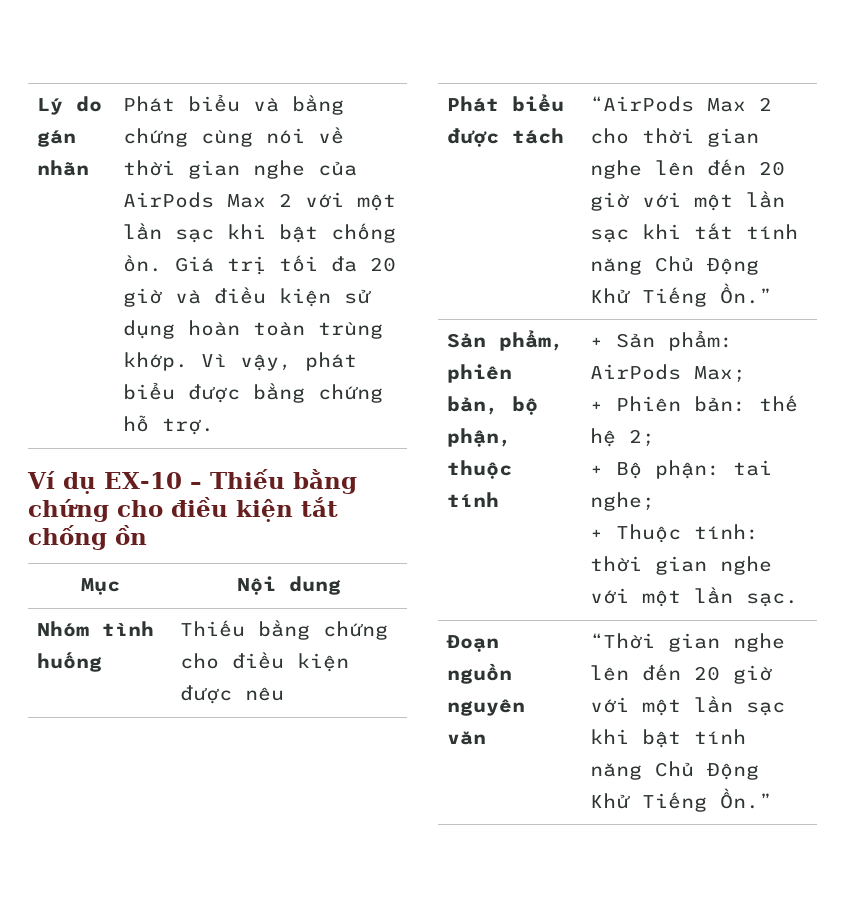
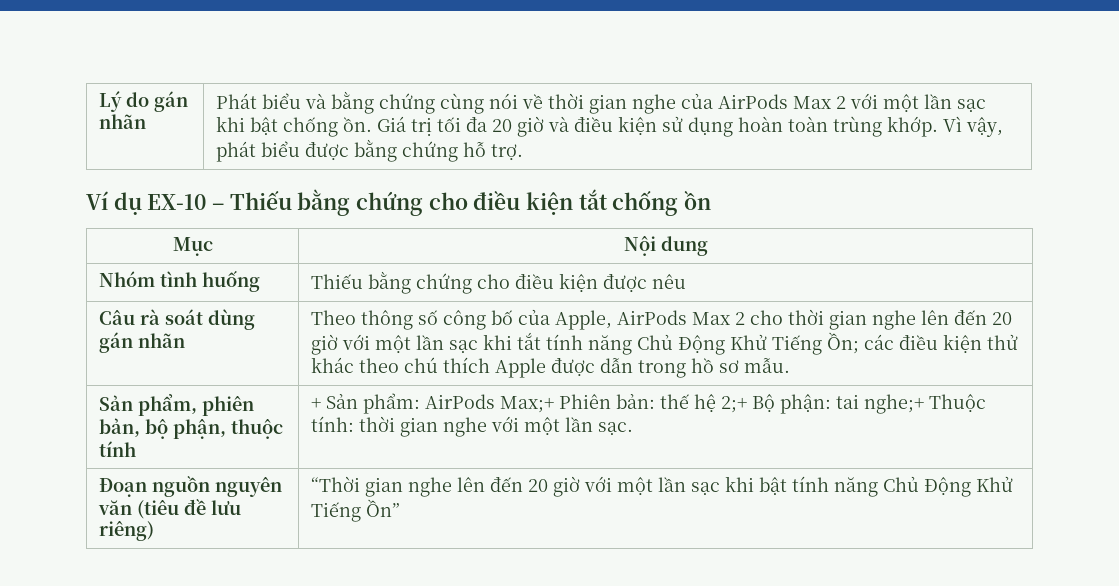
- Phát biểu được tách | “AirPods Max 2 cho thời gian nghe lên đến 20 giờ với một lần sạc khi tắt tính năng Chủ Động Khử Tiếng Ồn.”
+ Câu rà soát dùng gán nhãn | Theo thông số công bố của Apple, AirPods Max 2 cho thời gian nghe lên đến 20 giờ với một lần sạc khi tắt tính năng Chủ Động Khử Tiếng Ồn; các điều kiện thử khác theo chú thích Apple được dẫn trong hồ sơ mẫu.
- Sản phẩm, phiên bản, bộ phận, thuộc tính | + Sản phẩm: AirPods Max;
- + Phiên bản: thế hệ 2;
- + Bộ phận: tai nghe;
- + Thuộc tính: thời gian nghe với một lần sạc.
+ Sản phẩm, phiên bản, bộ phận, thuộc tính | + Sản phẩm: AirPods Max;+ Phiên bản: thế hệ 2;+ Bộ phận: tai nghe;+ Thuộc tính: thời gian nghe với một lần sạc.
- Đoạn nguồn nguyên văn | “Thời gian nghe lên đến 20 giờ với một lần sạc khi bật tính năng Chủ Động Khử Tiếng Ồn.”
+ Đoạn nguồn nguyên văn (tiêu đề lưu riêng) | “Thời gian nghe lên đến 20 giờ với một lần sạc khi bật tính năng Chủ Động Khử Tiếng Ồn”

